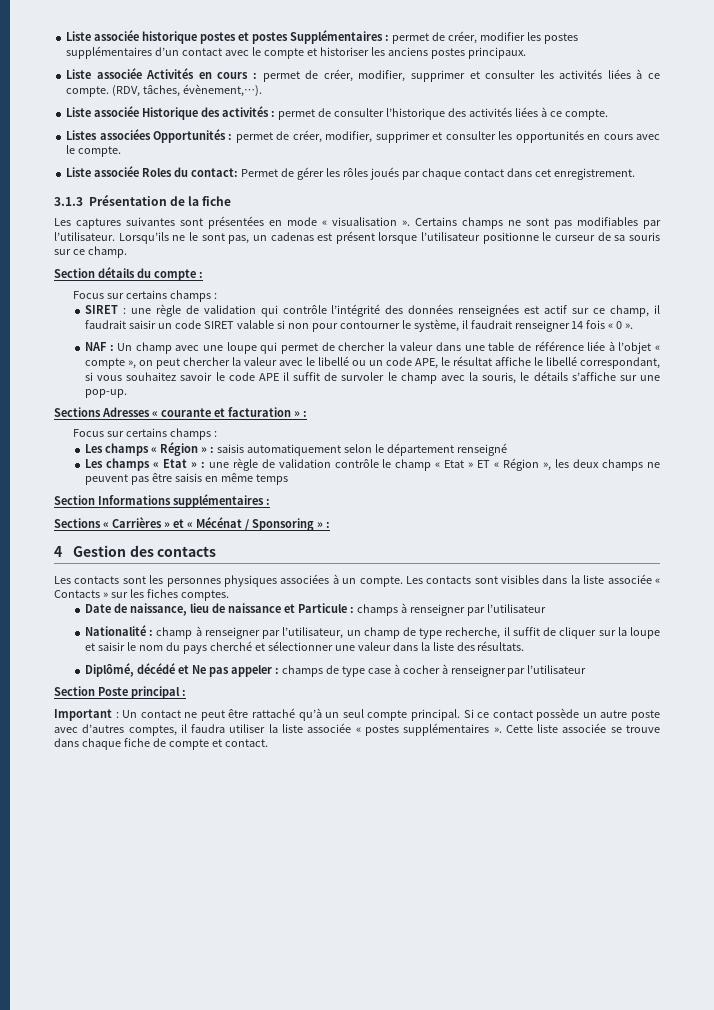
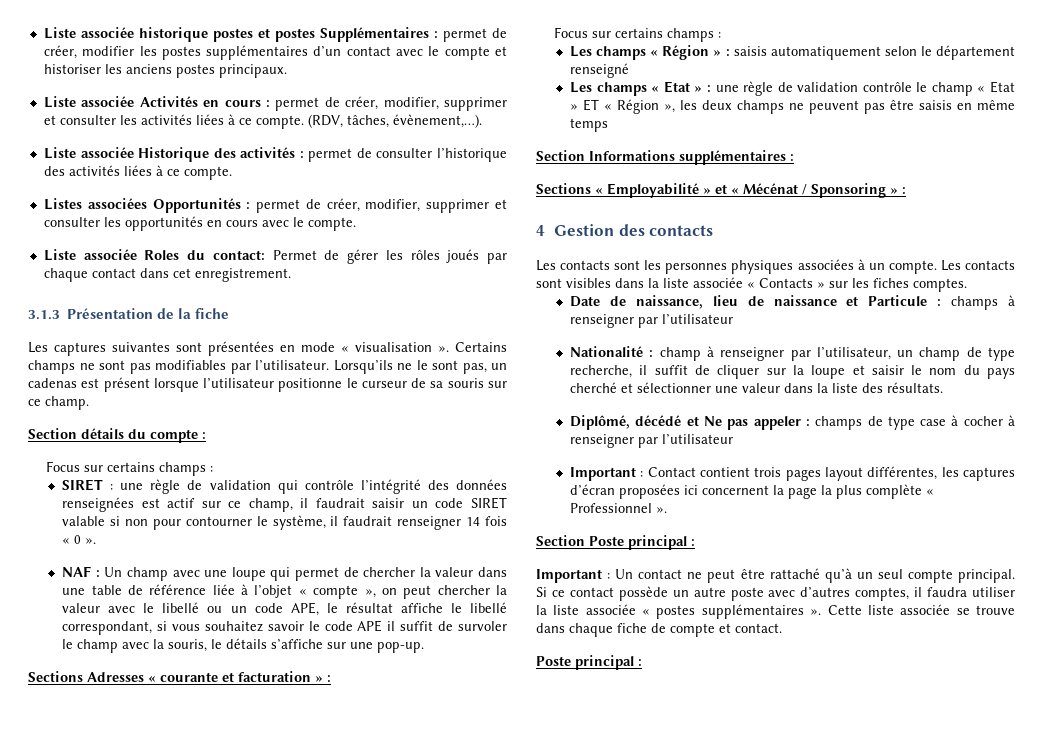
- Sections « Carrières » et « Mécénat / Sponsoring » :
+ Sections « Employabilité » et « Mécénat / Sponsoring » :
+ Important : Contact contient trois pages layout différentes, les captures d’écran proposées ici concernent la page la plus complète « Professionnel ».
  Cette liste associée se trouve dans chaque fiche de compte et contact.
+ Poste principal :

